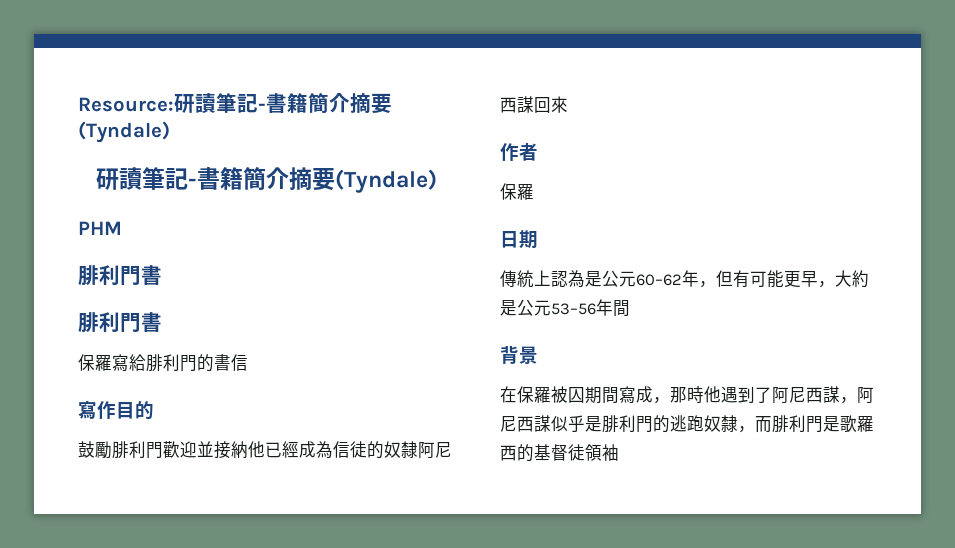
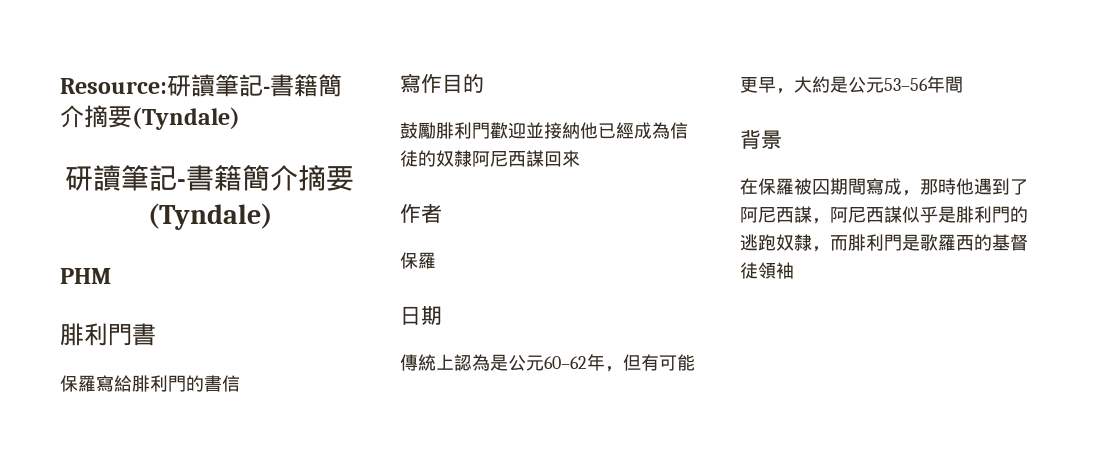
  PHM
- 腓利門書

